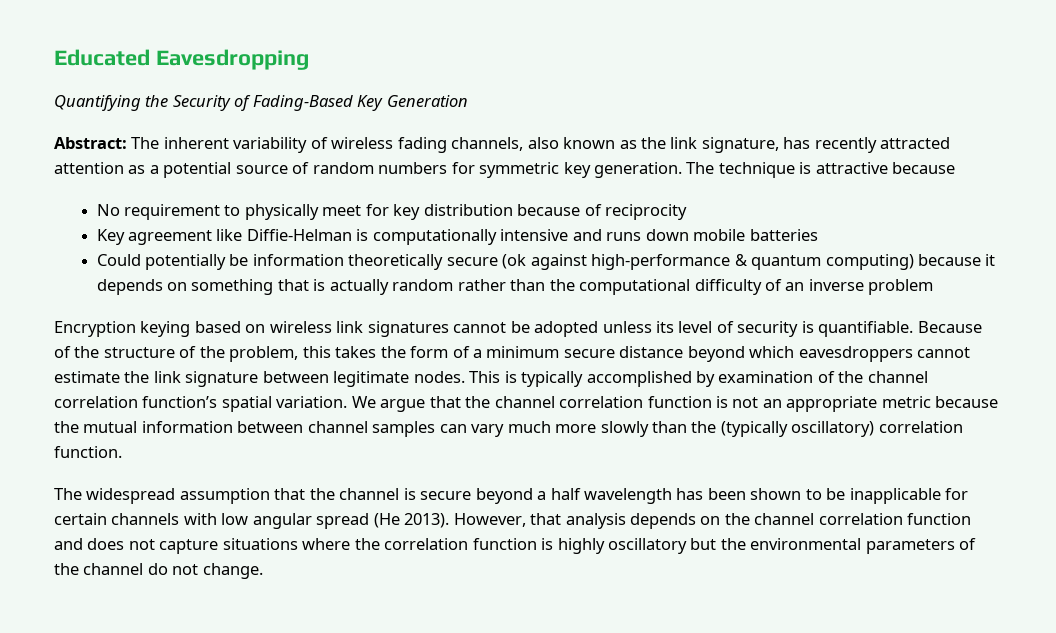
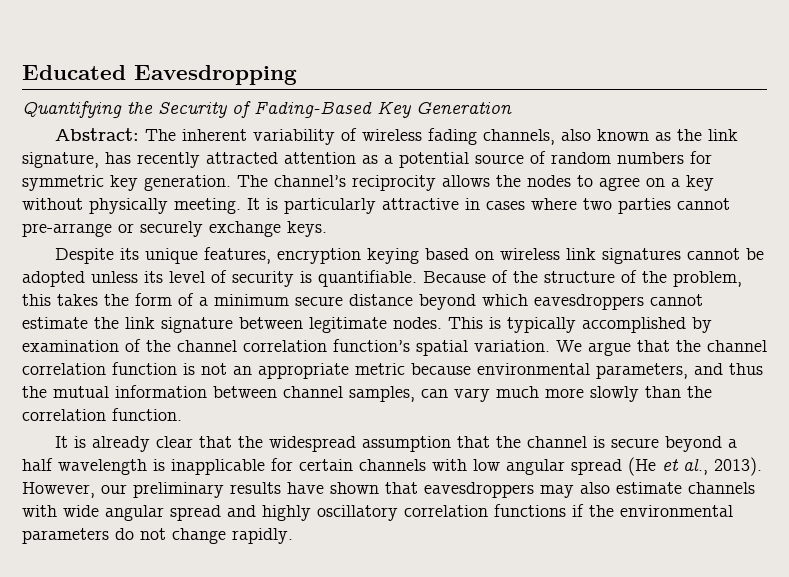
- The technique is attractive because
- No requirement to physically meet for key distribution because of reciprocity
- Key agreement like Diffie-Helman is computationally intensive and runs down mobile batteries
- Could potentially be information theoretically secure (ok against high-performance & quantum computing) because it depends on something that is actually random rather than the computational difficulty of an inverse problem
- Encryption keying based on wireless link signatures cannot be adopted unless its level of security is quantifiable.
+ The channel’s reciprocity allows the nodes to agree on a key without physically meeting. It is particularly attractive in cases where two parties cannot pre-arrange or securely exchange keys.
+ Despite its unique features, encryption keying based on wireless link signatures cannot be adopted unless its level of security is quantifiable.
- We argue that the channel correlation function is not an appropriate metric because the mutual information between channel samples can vary much more slowly than the (typically oscillatory) correlation function.
+ We argue that the channel correlation function is not an appropriate metric because environmental parameters, and thus the mutual information between channel samples, can vary much more slowly than the correlation function.
- The widespread assumption that the channel is secure beyond a half wavelength has been shown to be inapplicable for certain channels with low angular spread (He 2013). However, that analysis depends on the channel correlation function and does not capture situations where the correlation function is highly oscillatory but the environmental parameters of the channel do not change.
+ It is already clear that the widespread assumption that the channel is secure beyond a half wavelength is inapplicable for certain channels with low angular spread (He et al., 2013). However, our preliminary results have shown that eavesdroppers may also estimate channels with wide angular spread and highly oscillatory correlation functions if the environmental parameters do not change rapidly.

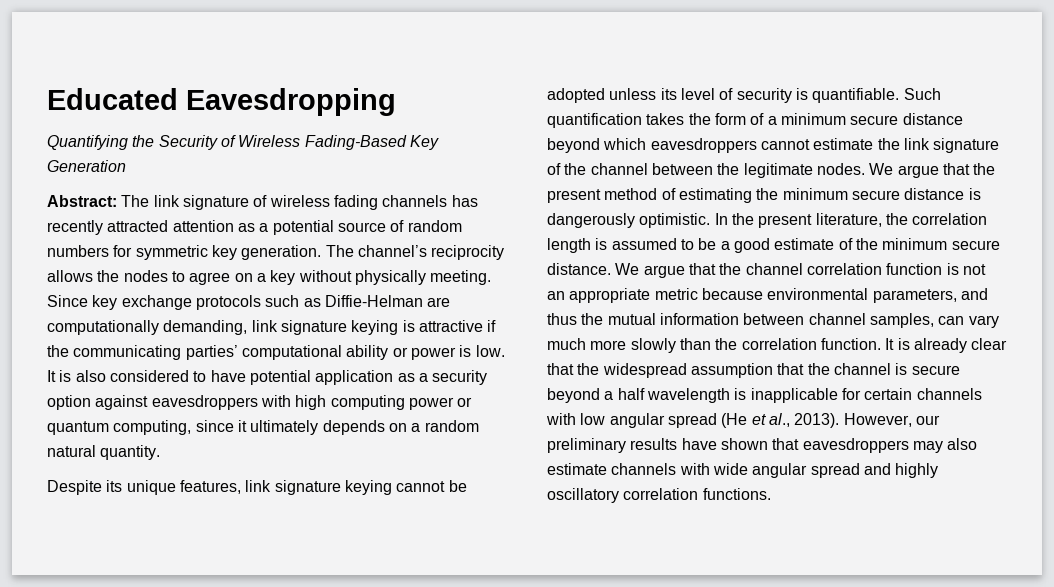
- Quantifying the Security of Fading-Based Key Generation
+ Quantifying the Security of Wireless Fading-Based Key Generation
- Abstract: The inherent variability of wireless fading channels, also known as the link signature, has recently attracted attention as a potential source of random numbers for symmetric key generation.
+ Abstract: The link signature of wireless fading channels has recently attracted attention as a potential source of random numbers for symmetric key generation.
- It is particularly attractive in cases where two parties cannot pre-arrange or securely exchange keys.
- Despite its unique features, encryption keying based on wireless link signatures cannot be adopted unless its level of security is quantifiable.
+ Since key exchange protocols such as Diffie-Helman are computationally demanding, link signature keying is attractive if the communicating parties’ computational ability or power is low. It is also considered to have potential application as a security option against eavesdroppers with high computing power or quantum computing, since it ultimately depends on a random natural quantity.
+ Despite its unique features, link signature keying cannot be adopted unless its level of security is quantifiable.
- Because of the structure of the problem, this takes the form of a minimum secure distance beyond which eavesdroppers cannot estimate the link signature between legitimate nodes. This is typically accomplished by examination of the channel correlation function’s spatial variation.
+ Such quantification takes the form of a minimum secure distance beyond which eavesdroppers cannot estimate the link signature of the channel between the legitimate nodes. We argue that the present method of estimating the minimum secure distance is dangerously optimistic. In the present literature, the correlation length is assumed to be a good estimate of the minimum secure distance.
- We argue that the channel correlation function is not an appropriate metric because environmental parameters, and thus the mutual information between channel samples, can vary much more slowly than the correlation function.
- It is already clear that the widespread assumption that the channel is secure beyond a half wavelength is inapplicable for certain channels with low angular spread (He et al., 2013).
+ We argue that the channel correlation function is not an appropriate metric because environmental parameters, and thus the mutual information between channel samples, can vary much more slowly than the correlation function. It is already clear that the widespread assumption that the channel is secure beyond a half wavelength is inapplicable for certain channels with low angular spread (He et al., 2013).
- However, our preliminary results have shown that eavesdroppers may also estimate channels with wide angular spread and highly oscillatory correlation functions if the environmental parameters do not change rapidly.
+ However, our preliminary results have shown that eavesdroppers may also estimate channels with wide angular spread and highly oscillatory correlation functions.

